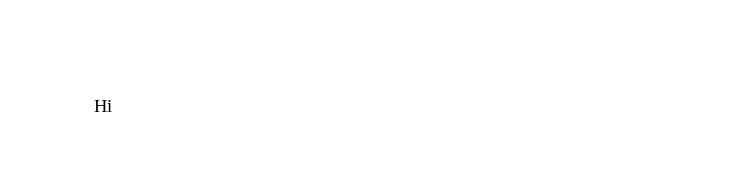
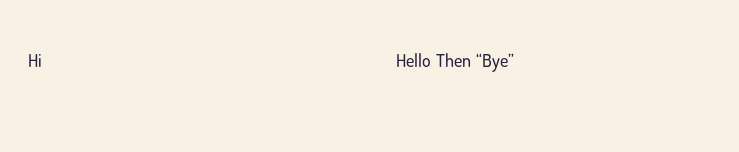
+ Hello Then “Bye”

